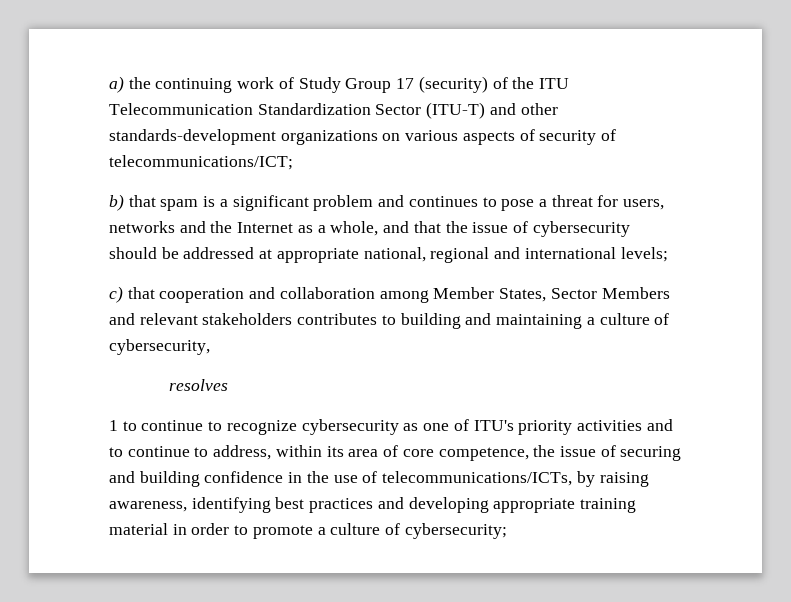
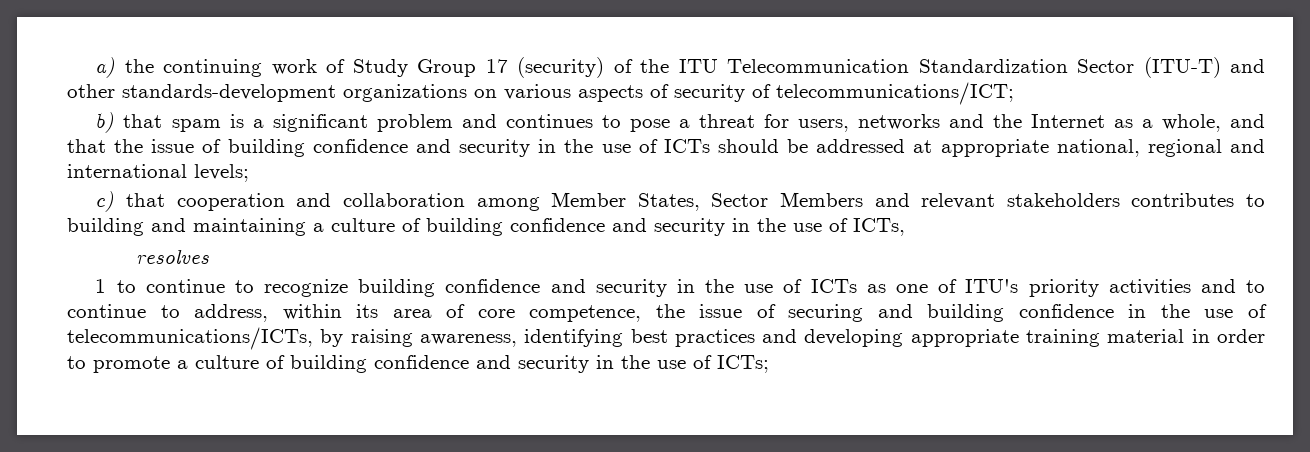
- b) that spam is a significant problem and continues to pose a threat for users, networks and the Internet as a whole, and that the issue of cybersecurity should be addressed at appropriate national, regional and international levels;
+ b) that spam is a significant problem and continues to pose a threat for users, networks and the Internet as a whole, and that the issue of building confidence and security in the use of ICTs should be addressed at appropriate national, regional and international levels;
- c) that cooperation and collaboration among Member States, Sector Members and relevant stakeholders contributes to building and maintaining a culture of cybersecurity,
+ c) that cooperation and collaboration among Member States, Sector Members and relevant stakeholders contributes to building and maintaining a culture of building confidence and security in the use of ICTs,
- 1 to continue to recognize cybersecurity as one of ITU's priority activities and to continue to address, within its area of core competence, the issue of securing and building confidence in the use of telecommunications/ICTs, by raising awareness, identifying best practices and developing appropriate training material in order to promote a culture of cybersecurity;
+ 1 to continue to recognize building confidence and security in the use of ICTs as one of ITU's priority activities and to continue to address, within its area of core competence, the issue of securing and building confidence in the use of telecommunications/ICTs, by raising awareness, identifying best practices and developing appropriate training material in order to promote a culture of building confidence and security in the use of ICTs;

